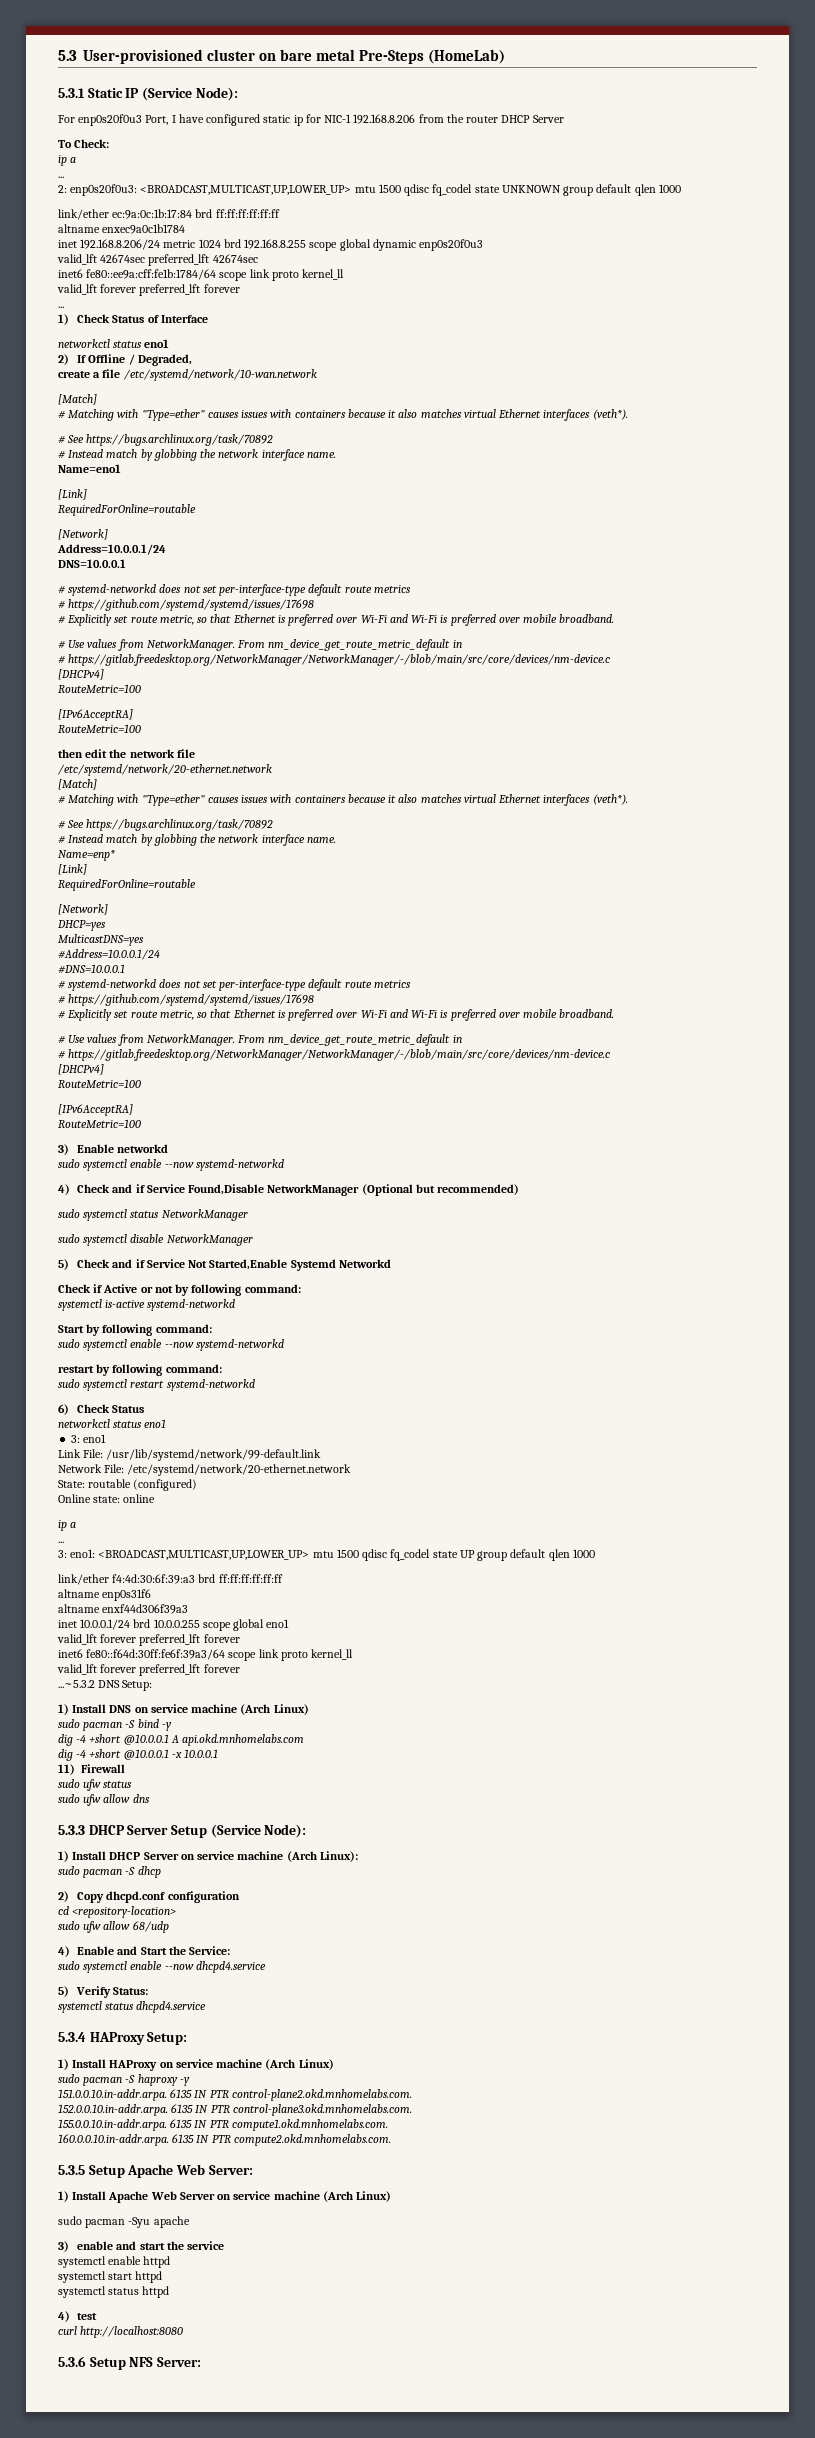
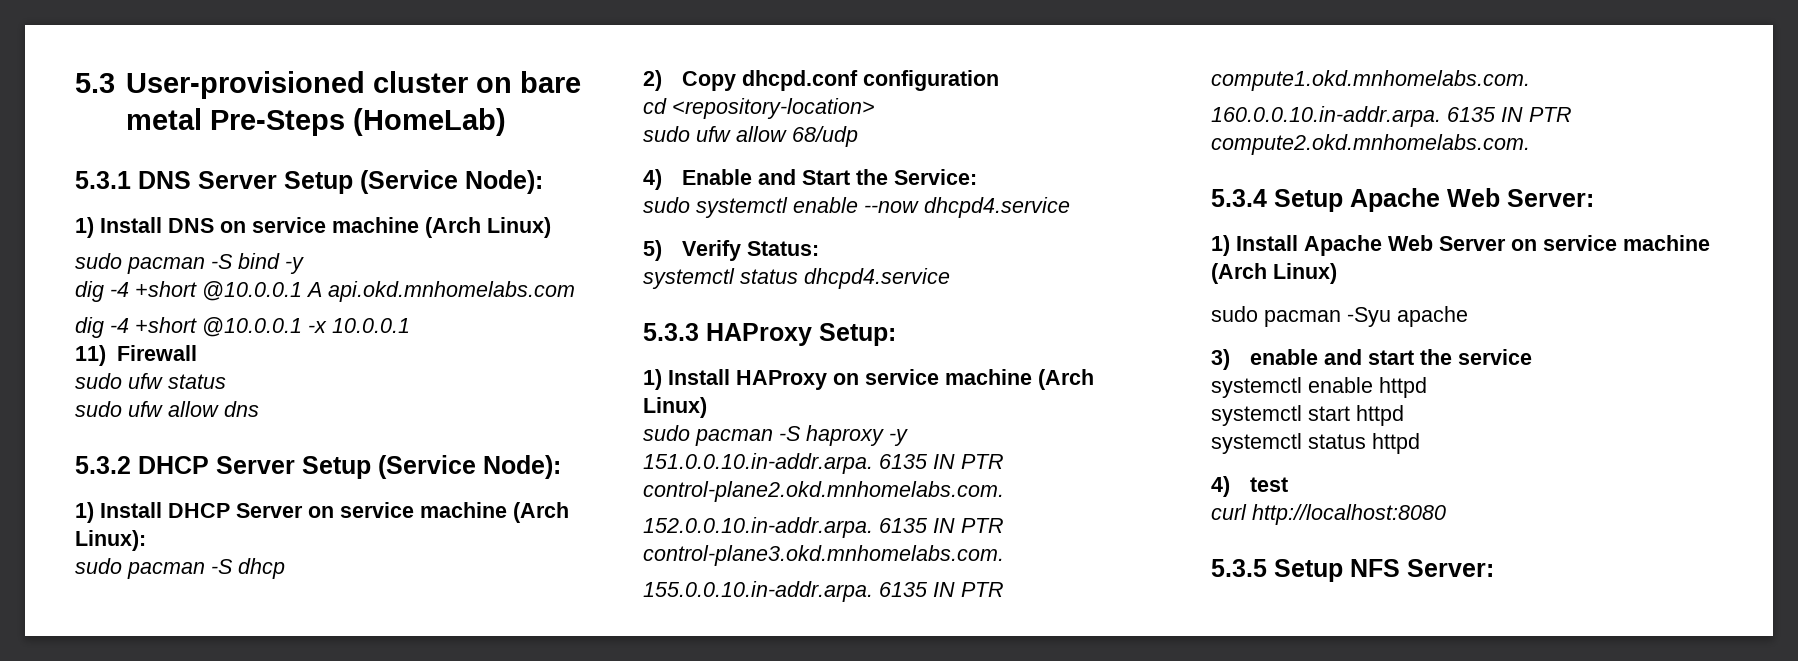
- 5.3.1 Static IP (Service Node):
- For enp0s20f0u3 Port, I have configured static ip for NIC-1 192.168.8.206 from the router DHCP Server
- To Check:
- ip a
- ...
- 2: enp0s20f0u3: <BROADCAST,MULTICAST,UP,LOWER_UP> mtu 1500 qdisc fq_codel state UNKNOWN group default qlen 1000
- link/ether ec:9a:0c:1b:17:84 brd ff:ff:ff:ff:ff:ff
- altname enxec9a0c1b1784
- inet 192.168.8.206/24 metric 1024 brd 192.168.8.255 scope global dynamic enp0s20f0u3
- valid_lft 42674sec preferred_lft 42674sec
- inet6 fe80::ee9a:cff:fe1b:1784/64 scope link proto kernel_ll
- valid_lft forever preferred_lft forever
- ...
- 1) Check Status of Interface
- networkctl status eno1
- 2) If Offline / Degraded,
- create a file /etc/systemd/network/10-wan.network
- [Match]
- # Matching with "Type=ether" causes issues with containers because it also matches virtual Ethernet interfaces (veth*).
- # See https://bugs.archlinux.org/task/70892
- # Instead match by globbing the network interface name.
- Name=eno1
- [Link]
- RequiredForOnline=routable
- [Network]
- Address=10.0.0.1/24
- DNS=10.0.0.1
- # systemd-networkd does not set per-interface-type default route metrics
- # https://github.com/systemd/systemd/issues/17698
- # Explicitly set route metric, so that Ethernet is preferred over Wi-Fi and Wi-Fi is preferred over mobile broadband.
- # Use values from NetworkManager. From nm_device_get_route_metric_default in
- # https://gitlab.freedesktop.org/NetworkManager/NetworkManager/-/blob/main/src/core/devices/nm-device.c
- [DHCPv4]
- RouteMetric=100
- [IPv6AcceptRA]
- RouteMetric=100
- then edit the network file
- /etc/systemd/network/20-ethernet.network
- [Match]
- # Matching with "Type=ether" causes issues with containers because it also matches virtual Ethernet interfaces (veth*).
- # See https://bugs.archlinux.org/task/70892
- # Instead match by globbing the network interface name.
- Name=enp*
- [Link]
- RequiredForOnline=routable
- [Network]
- DHCP=yes
- MulticastDNS=yes
- #Address=10.0.0.1/24
- #DNS=10.0.0.1
- # systemd-networkd does not set per-interface-type default route metrics
- # https://github.com/systemd/systemd/issues/17698
- # Explicitly set route metric, so that Ethernet is preferred over Wi-Fi and Wi-Fi is preferred over mobile broadband.
- # Use values from NetworkManager. From nm_device_get_route_metric_default in
- # https://gitlab.freedesktop.org/NetworkManager/NetworkManager/-/blob/main/src/core/devices/nm-device.c
- [DHCPv4]
- RouteMetric=100
- [IPv6AcceptRA]
- RouteMetric=100
- 3) Enable networkd
- sudo systemctl enable --now systemd-networkd
- 4) Check and if Service Found,Disable NetworkManager (Optional but recommended)
- sudo systemctl status NetworkManager
- sudo systemctl disable NetworkManager
- 5) Check and if Service Not Started,Enable Systemd Networkd
- Check if Active or not by following command:
- systemctl is-active systemd-networkd
- Start by following command:
- sudo systemctl enable --now systemd-networkd
- restart by following command:
- sudo systemctl restart systemd-networkd
- 6) Check Status
- networkctl status eno1
- 3: eno1
- Link File: /usr/lib/systemd/network/99-default.link
- Network File: /etc/systemd/network/20-ethernet.network
- State: routable (configured)
- Online state: online
- ip a
- ...
- 3: eno1: <BROADCAST,MULTICAST,UP,LOWER_UP> mtu 1500 qdisc fq_codel state UP group default qlen 1000
- link/ether f4:4d:30:6f:39:a3 brd ff:ff:ff:ff:ff:ff
- altname enp0s31f6
- altname enxf44d306f39a3
- inet 10.0.0.1/24 brd 10.0.0.255 scope global eno1
- valid_lft forever preferred_lft forever
- inet6 fe80::f64d:30ff:fe6f:39a3/64 scope link proto kernel_ll
- valid_lft forever preferred_lft forever
- ...~5.3.2 DNS Setup:
+ 5.3.1 DNS Server Setup (Service Node):
- 5.3.3 DHCP Server Setup (Service Node):
+ 5.3.2 DHCP Server Setup (Service Node):
- 5.3.4 HAProxy Setup:
+ 5.3.3 HAProxy Setup:
- 5.3.5 Setup Apache Web Server:
+ 5.3.4 Setup Apache Web Server:
- 5.3.6 Setup NFS Server:
+ 5.3.5 Setup NFS Server:

